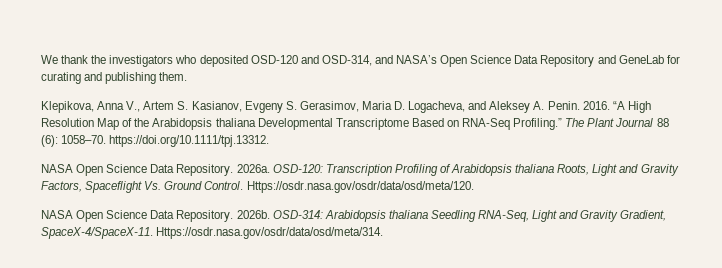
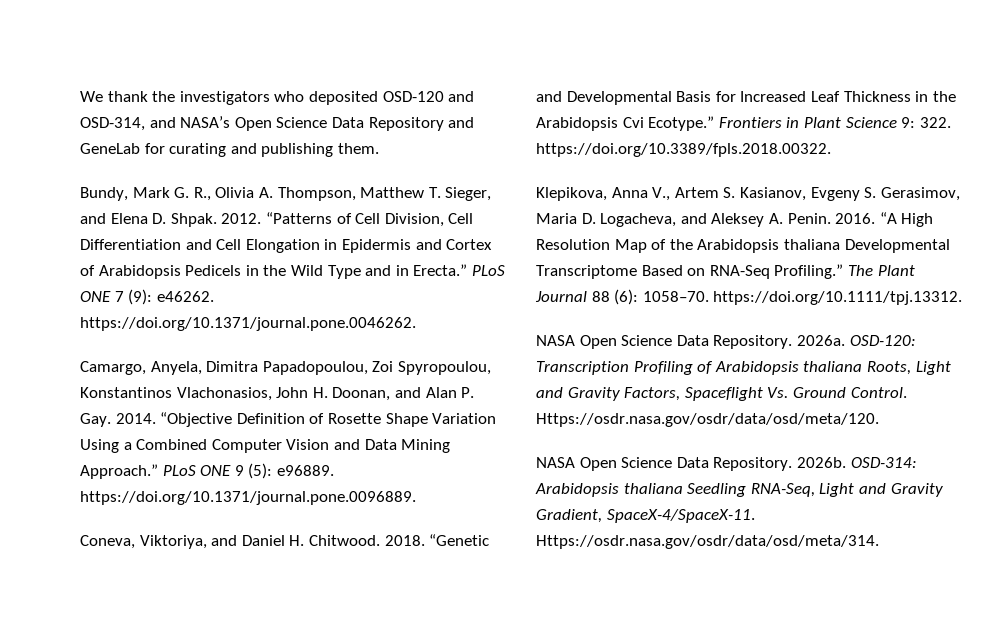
+ Bundy, Mark G. R., Olivia A. Thompson, Matthew T. Sieger, and Elena D. Shpak. 2012. “Patterns of Cell Division, Cell Differentiation and Cell Elongation in Epidermis and Cortex of Arabidopsis Pedicels in the Wild Type and in Erecta.” PLoS ONE 7 (9): e46262. https://doi.org/10.1371/journal.pone.0046262.
+ Camargo, Anyela, Dimitra Papadopoulou, Zoi Spyropoulou, Konstantinos Vlachonasios, John H. Doonan, and Alan P. Gay. 2014. “Objective Definition of Rosette Shape Variation Using a Combined Computer Vision and Data Mining Approach.” PLoS ONE 9 (5): e96889. https://doi.org/10.1371/journal.pone.0096889.
+ Coneva, Viktoriya, and Daniel H. Chitwood. 2018. “Genetic and Developmental Basis for Increased Leaf Thickness in the Arabidopsis Cvi Ecotype.” Frontiers in Plant Science 9: 322. https://doi.org/10.3389/fpls.2018.00322.

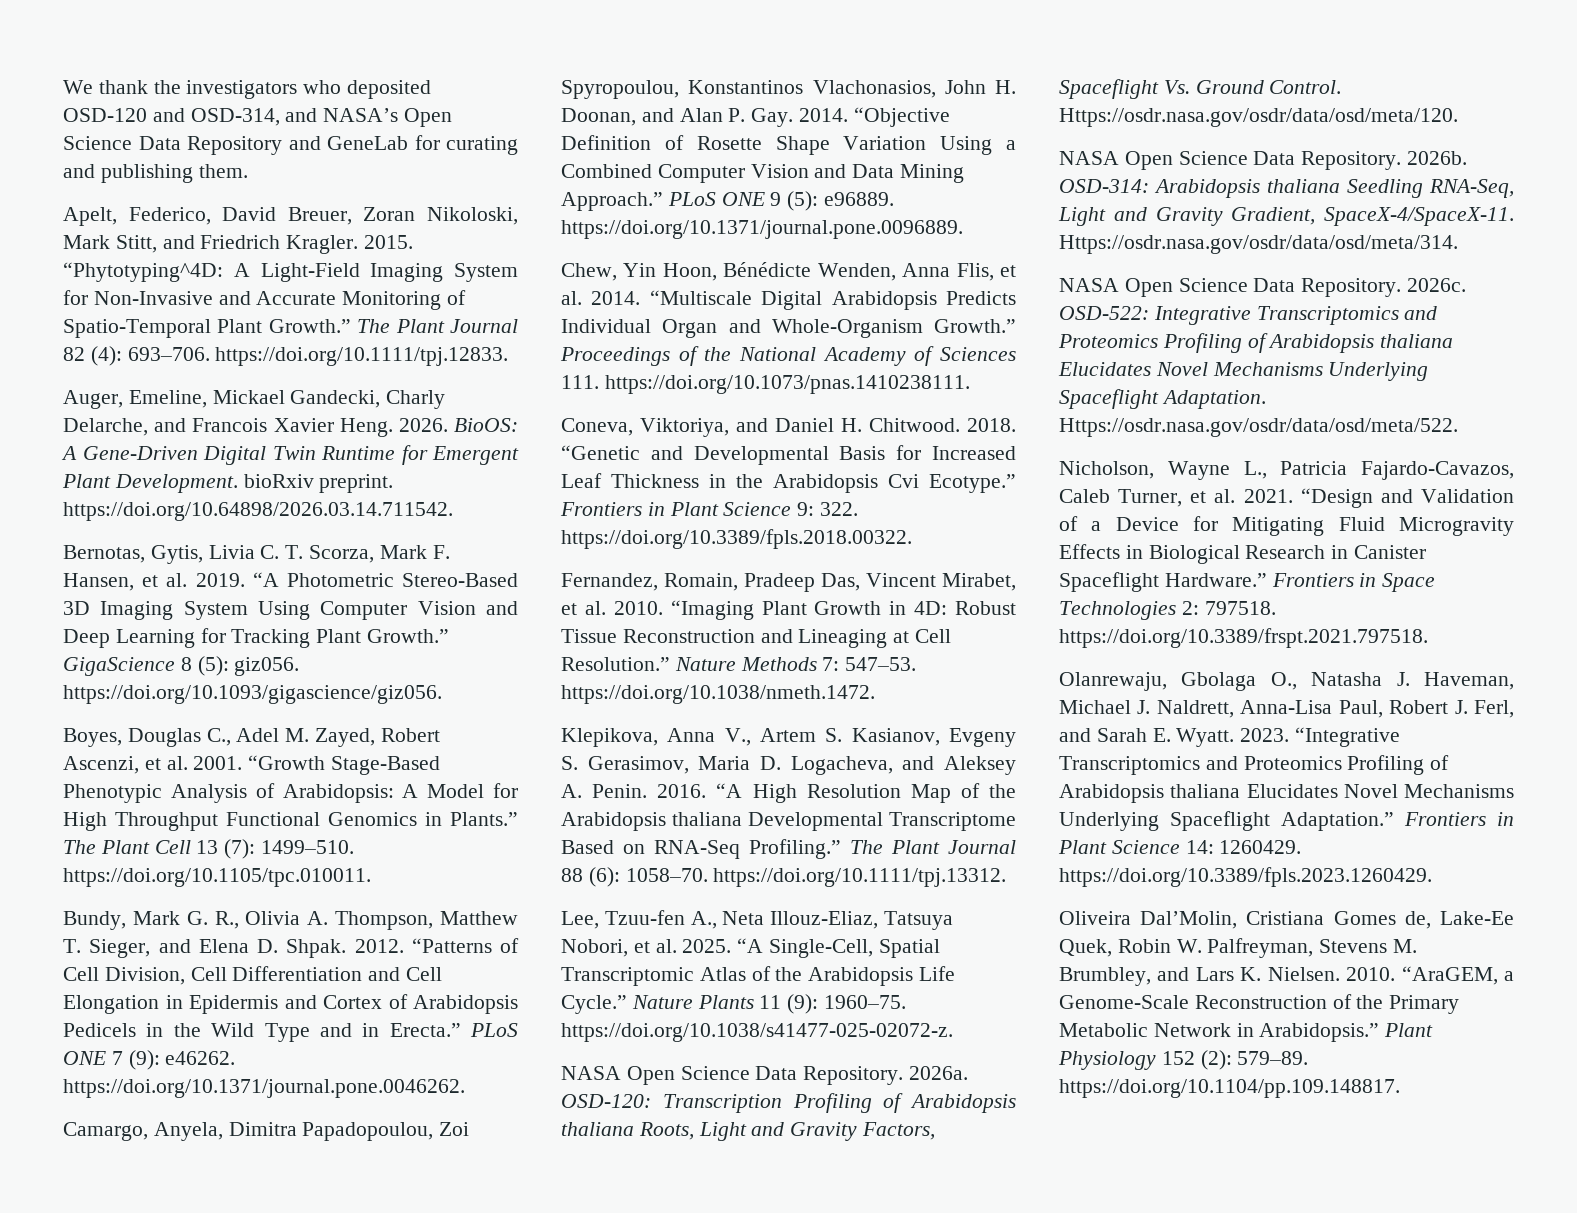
+ Apelt, Federico, David Breuer, Zoran Nikoloski, Mark Stitt, and Friedrich Kragler. 2015. “Phytotyping^4D: A Light-Field Imaging System for Non-Invasive and Accurate Monitoring of Spatio-Temporal Plant Growth.” The Plant Journal 82 (4): 693–706. https://doi.org/10.1111/tpj.12833.
+ Auger, Emeline, Mickael Gandecki, Charly Delarche, and Francois Xavier Heng. 2026. BioOS: A Gene-Driven Digital Twin Runtime for Emergent Plant Development. bioRxiv preprint. https://doi.org/10.64898/2026.03.14.711542.
+ Bernotas, Gytis, Livia C. T. Scorza, Mark F. Hansen, et al. 2019. “A Photometric Stereo-Based 3D Imaging System Using Computer Vision and Deep Learning for Tracking Plant Growth.” GigaScience 8 (5): giz056. https://doi.org/10.1093/gigascience/giz056.
+ Boyes, Douglas C., Adel M. Zayed, Robert Ascenzi, et al. 2001. “Growth Stage-Based Phenotypic Analysis of Arabidopsis: A Model for High Throughput Functional Genomics in Plants.” The Plant Cell 13 (7): 1499–510. https://doi.org/10.1105/tpc.010011.
+ Chew, Yin Hoon, Bénédicte Wenden, Anna Flis, et al. 2014. “Multiscale Digital Arabidopsis Predicts Individual Organ and Whole-Organism Growth.” Proceedings of the National Academy of Sciences 111. https://doi.org/10.1073/pnas.1410238111.
+ Fernandez, Romain, Pradeep Das, Vincent Mirabet, et al. 2010. “Imaging Plant Growth in 4D: Robust Tissue Reconstruction and Lineaging at Cell Resolution.” Nature Methods 7: 547–53. https://doi.org/10.1038/nmeth.1472.
+ Lee, Tzuu-fen A., Neta Illouz-Eliaz, Tatsuya Nobori, et al. 2025. “A Single-Cell, Spatial Transcriptomic Atlas of the Arabidopsis Life Cycle.” Nature Plants 11 (9): 1960–75. https://doi.org/10.1038/s41477-025-02072-z.
+ NASA Open Science Data Repository. 2026c. OSD-522: Integrative Transcriptomics and Proteomics Profiling of Arabidopsis thaliana Elucidates Novel Mechanisms Underlying Spaceflight Adaptation. Https://osdr.nasa.gov/osdr/data/osd/meta/522.
+ Nicholson, Wayne L., Patricia Fajardo-Cavazos, Caleb Turner, et al. 2021. “Design and Validation of a Device for Mitigating Fluid Microgravity Effects in Biological Research in Canister Spaceflight Hardware.” Frontiers in Space Technologies 2: 797518. https://doi.org/10.3389/frspt.2021.797518.
+ Olanrewaju, Gbolaga O., Natasha J. Haveman, Michael J. Naldrett, Anna-Lisa Paul, Robert J. Ferl, and Sarah E. Wyatt. 2023. “Integrative Transcriptomics and Proteomics Profiling of Arabidopsis thaliana Elucidates Novel Mechanisms Underlying Spaceflight Adaptation.” Frontiers in Plant Science 14: 1260429. https://doi.org/10.3389/fpls.2023.1260429.
+ Oliveira Dal’Molin, Cristiana Gomes de, Lake-Ee Quek, Robin W. Palfreyman, Stevens M. Brumbley, and Lars K. Nielsen. 2010. “AraGEM, a Genome-Scale Reconstruction of the Primary Metabolic Network in Arabidopsis.” Plant Physiology 152 (2): 579–89. https://doi.org/10.1104/pp.109.148817.

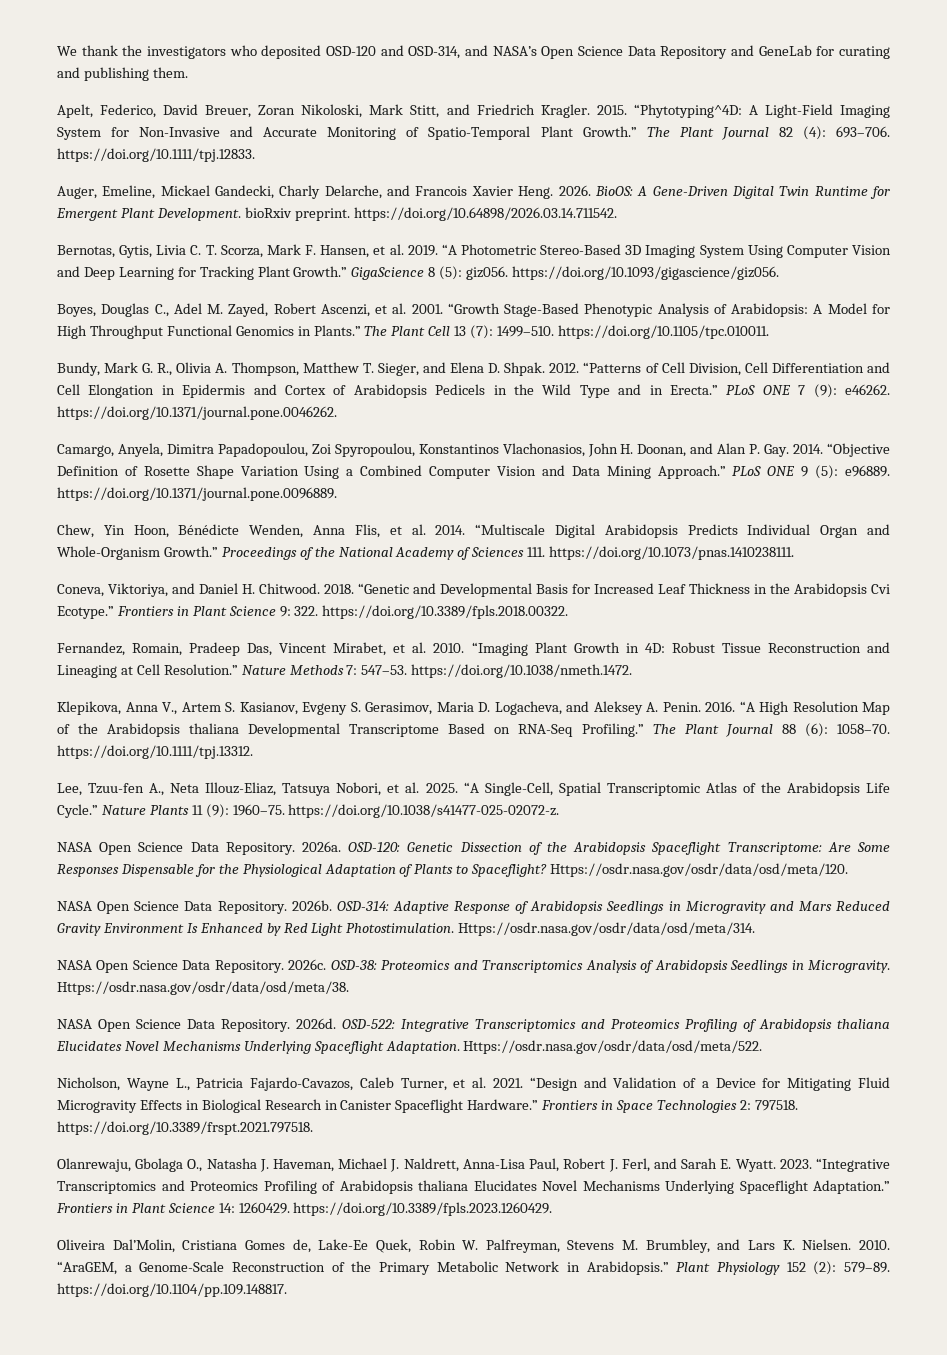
- OSD-120: Transcription Profiling of Arabidopsis thaliana Roots, Light and Gravity Factors, Spaceflight Vs. Ground Control.
+ OSD-120: Genetic Dissection of the Arabidopsis Spaceflight Transcriptome: Are Some Responses Dispensable for the Physiological Adaptation of Plants to Spaceflight?
- OSD-314: Arabidopsis thaliana Seedling RNA-Seq, Light and Gravity Gradient, SpaceX-4/SpaceX-11.
+ OSD-314: Adaptive Response of Arabidopsis Seedlings in Microgravity and Mars Reduced Gravity Environment Is Enhanced by Red Light Photostimulation.
+ OSD-38: Proteomics and Transcriptomics Analysis of Arabidopsis Seedlings in Microgravity. Https://osdr.nasa.gov/osdr/data/osd/meta/38.
+ NASA Open Science Data Repository. 2026d.

